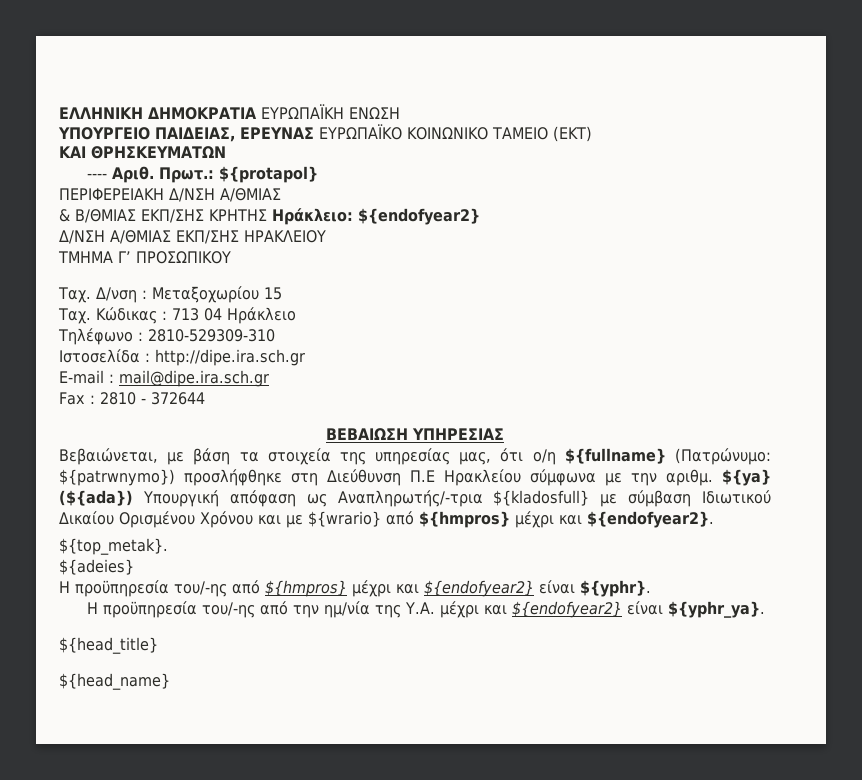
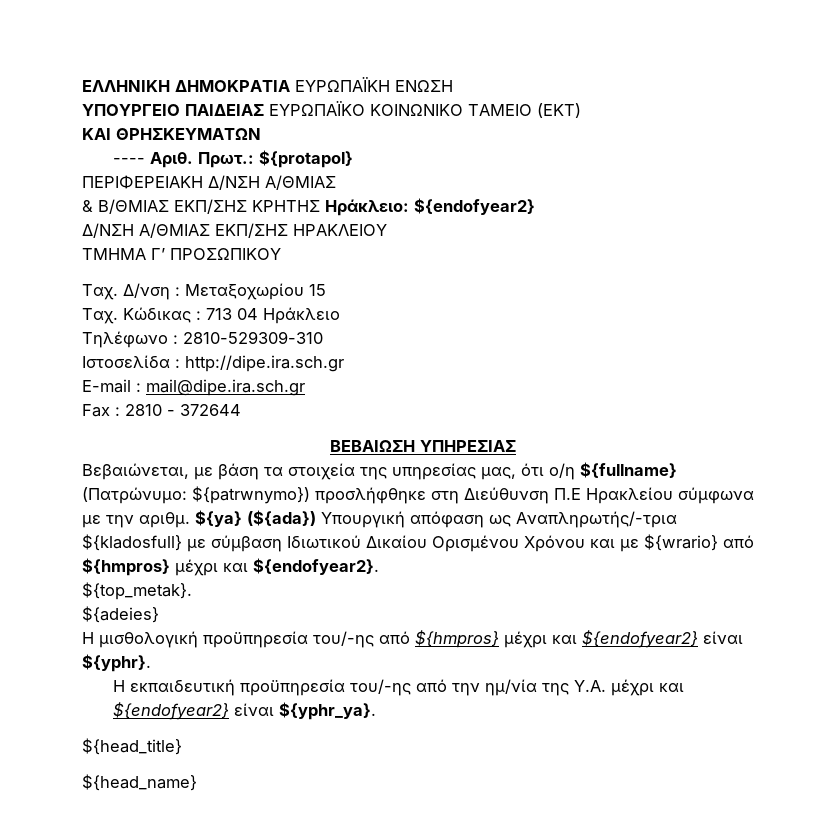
- ΥΠΟΥΡΓΕΙΟ ΠΑΙΔΕΙΑΣ, ΕΡΕΥΝΑΣ ΕΥΡΩΠΑΪΚΟ ΚΟΙΝΩΝΙΚΟ ΤΑΜΕΙΟ (EKT)
+ ΥΠΟΥΡΓΕΙΟ ΠΑΙΔΕΙΑΣ ΕΥΡΩΠΑΪΚΟ ΚΟΙΝΩΝΙΚΟ ΤΑΜΕΙΟ (EKT)
- Η προϋπηρεσία του/-ης από ${hmpros} μέχρι και ${endofyear2} είναι ${yphr}.
+ Η μισθολογική προϋπηρεσία του/-ης από ${hmpros} μέχρι και ${endofyear2} είναι ${yphr}.
- Η προϋπηρεσία του/-ης από την ημ/νία της Υ.Α. μέχρι και ${endofyear2} είναι ${yphr_ya}.
+ Η εκπαιδευτική προϋπηρεσία του/-ης από την ημ/νία της Υ.Α. μέχρι και ${endofyear2} είναι ${yphr_ya}.

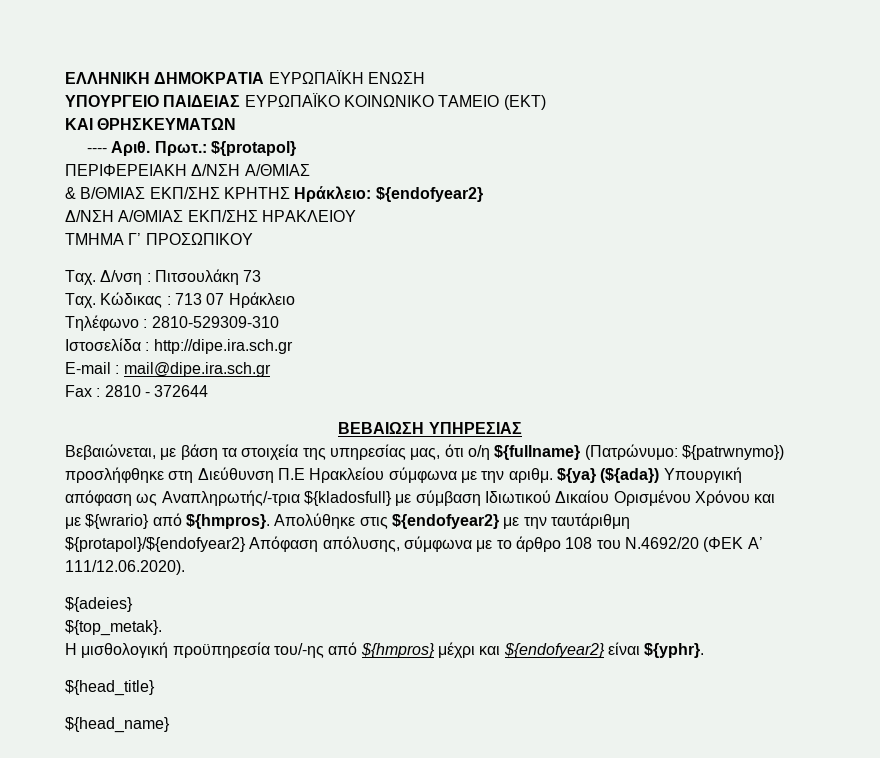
- Tαχ. Δ/νση : Μεταξοχωρίου 15
+ Tαχ. Δ/νση : Πιτσουλάκη 73
- Ταχ. Κώδικας : 713 04 Ηράκλειο
+ Ταχ. Κώδικας : 713 07 Ηράκλειο
- ${ya} (${ada}) Υπουργική απόφαση ως Αναπληρωτής/-τρια ${kladosfull} με σύμβαση Ιδιωτικού Δικαίου Ορισμένου Χρόνου και με ${wrario} από ${hmpros} μέχρι και ${endofyear2}.
+ ${ya} (${ada}) Υπουργική απόφαση ως Αναπληρωτής/-τρια ${kladosfull} με σύμβαση Ιδιωτικού Δικαίου Ορισμένου Χρόνου και με ${wrario} από ${hmpros}. Απολύθηκε στις ${endofyear2} με την ταυτάριθμη ${protapol}/${endofyear2} Απόφαση απόλυσης, σύμφωνα με το άρθρο 108 του Ν.4692/20 (ΦΕΚ Α’ 111/12.06.2020).
+ ${adeies}
- ${adeies}
- Η εκπαιδευτική προϋπηρεσία του/-ης από την ημ/νία της Υ.Α. μέχρι και ${endofyear2} είναι ${yphr_ya}.

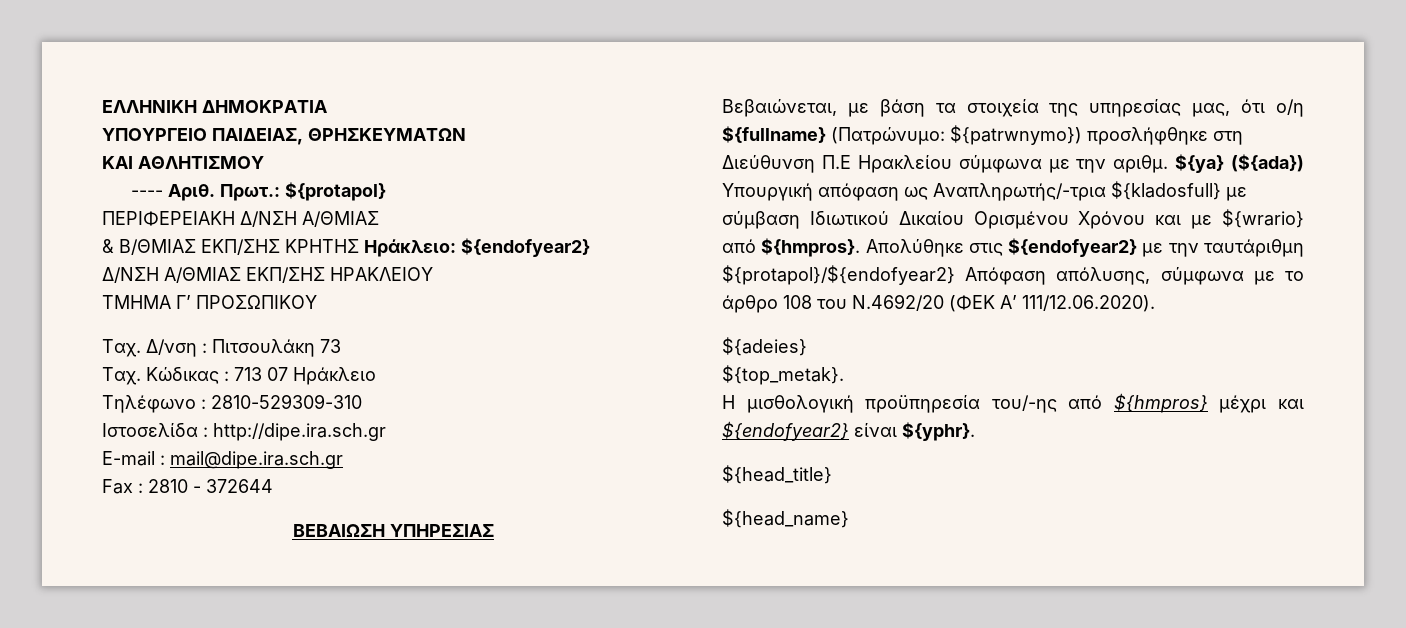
- ΕΛΛΗΝΙΚΗ ΔΗΜΟΚΡΑΤΙΑ ΕΥΡΩΠΑΪΚΗ ΕΝΩΣΗ
+ ΕΛΛΗΝΙΚΗ ΔΗΜΟΚΡΑΤΙΑ
- ΥΠΟΥΡΓΕΙΟ ΠΑΙΔΕΙΑΣ ΕΥΡΩΠΑΪΚΟ ΚΟΙΝΩΝΙΚΟ ΤΑΜΕΙΟ (EKT)
+ ΥΠΟΥΡΓΕΙΟ ΠΑΙΔΕΙΑΣ, ΘΡΗΣΚΕΥΜΑΤΩΝ
- ΚΑΙ ΘΡΗΣΚΕΥΜΑΤΩΝ
+ ΚΑΙ ΑΘΛΗΤΙΣΜΟΥ

